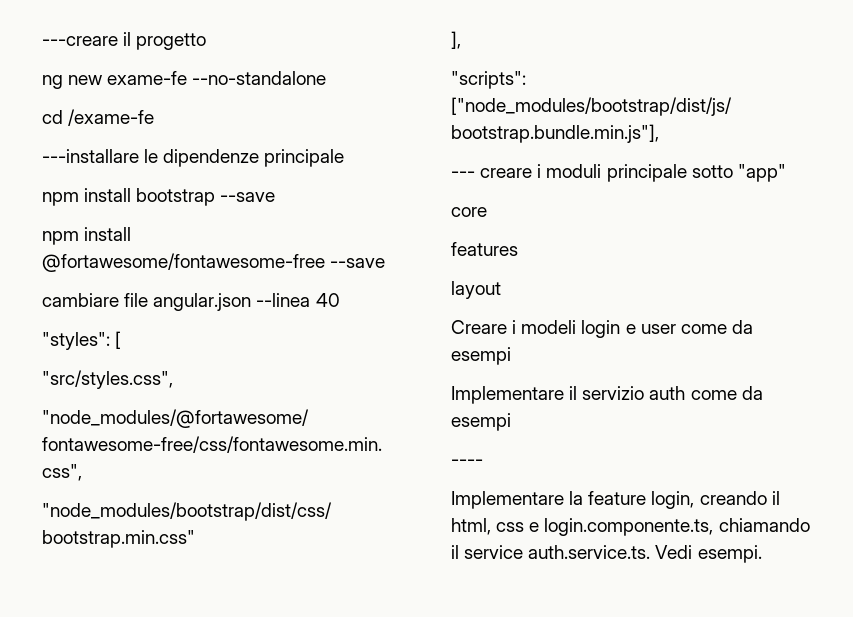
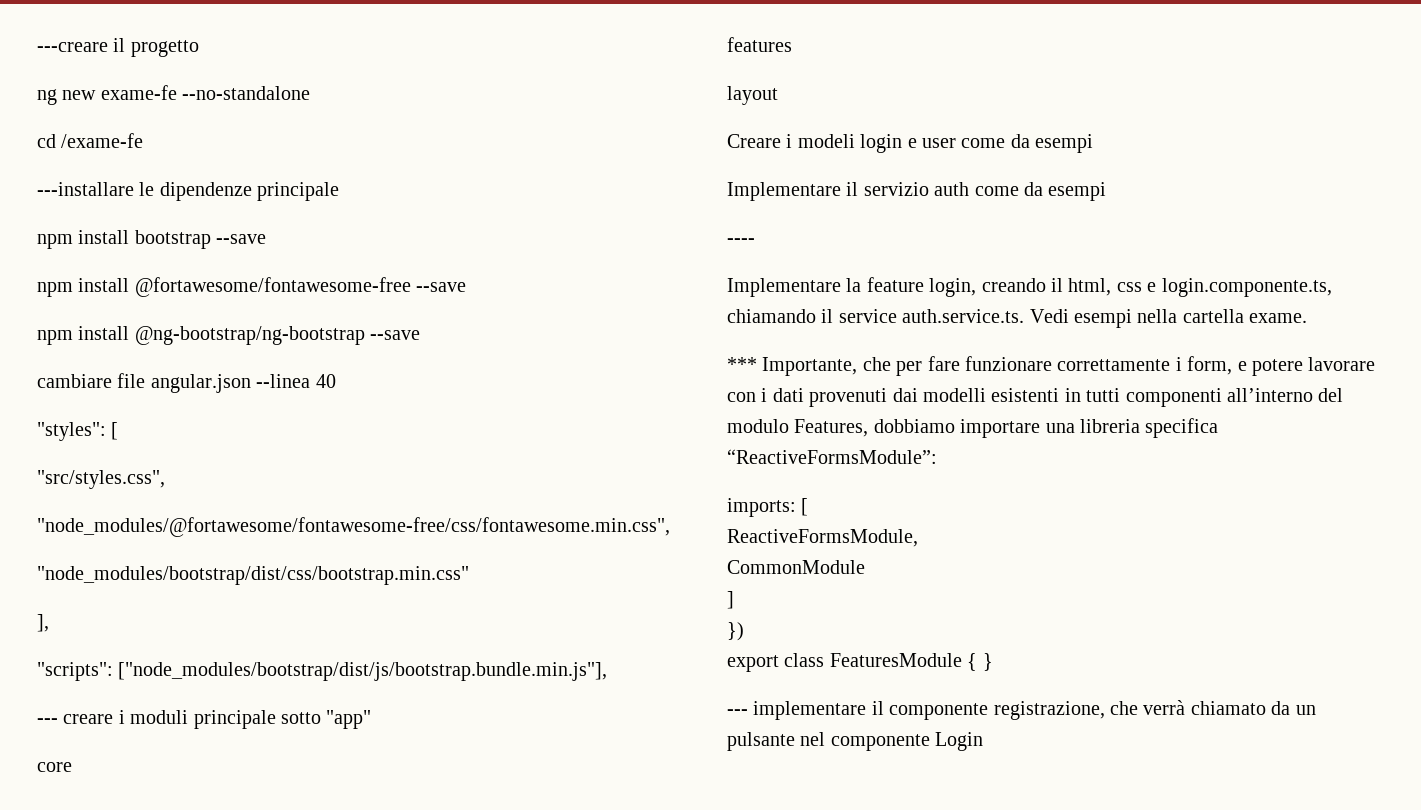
+ npm install @ng-bootstrap/ng-bootstrap --save
- Implementare la feature login, creando il html, css e login.componente.ts, chiamando il service auth.service.ts. Vedi esempi.
+ Implementare la feature login, creando il html, css e login.componente.ts, chiamando il service auth.service.ts. Vedi esempi nella cartella exame.
+ *** Importante, che per fare funzionare correttamente i form, e potere lavorare con i dati provenuti dai modelli esistenti in tutti componenti all’interno del modulo Features, dobbiamo importare una libreria specifica “ReactiveFormsModule”:
+ imports: [
+ ReactiveFormsModule,
+ CommonModule
+ ]
+ })
+ export class FeaturesModule { }
+ --- implementare il componente registrazione, che verrà chiamato da un pulsante nel componente Login

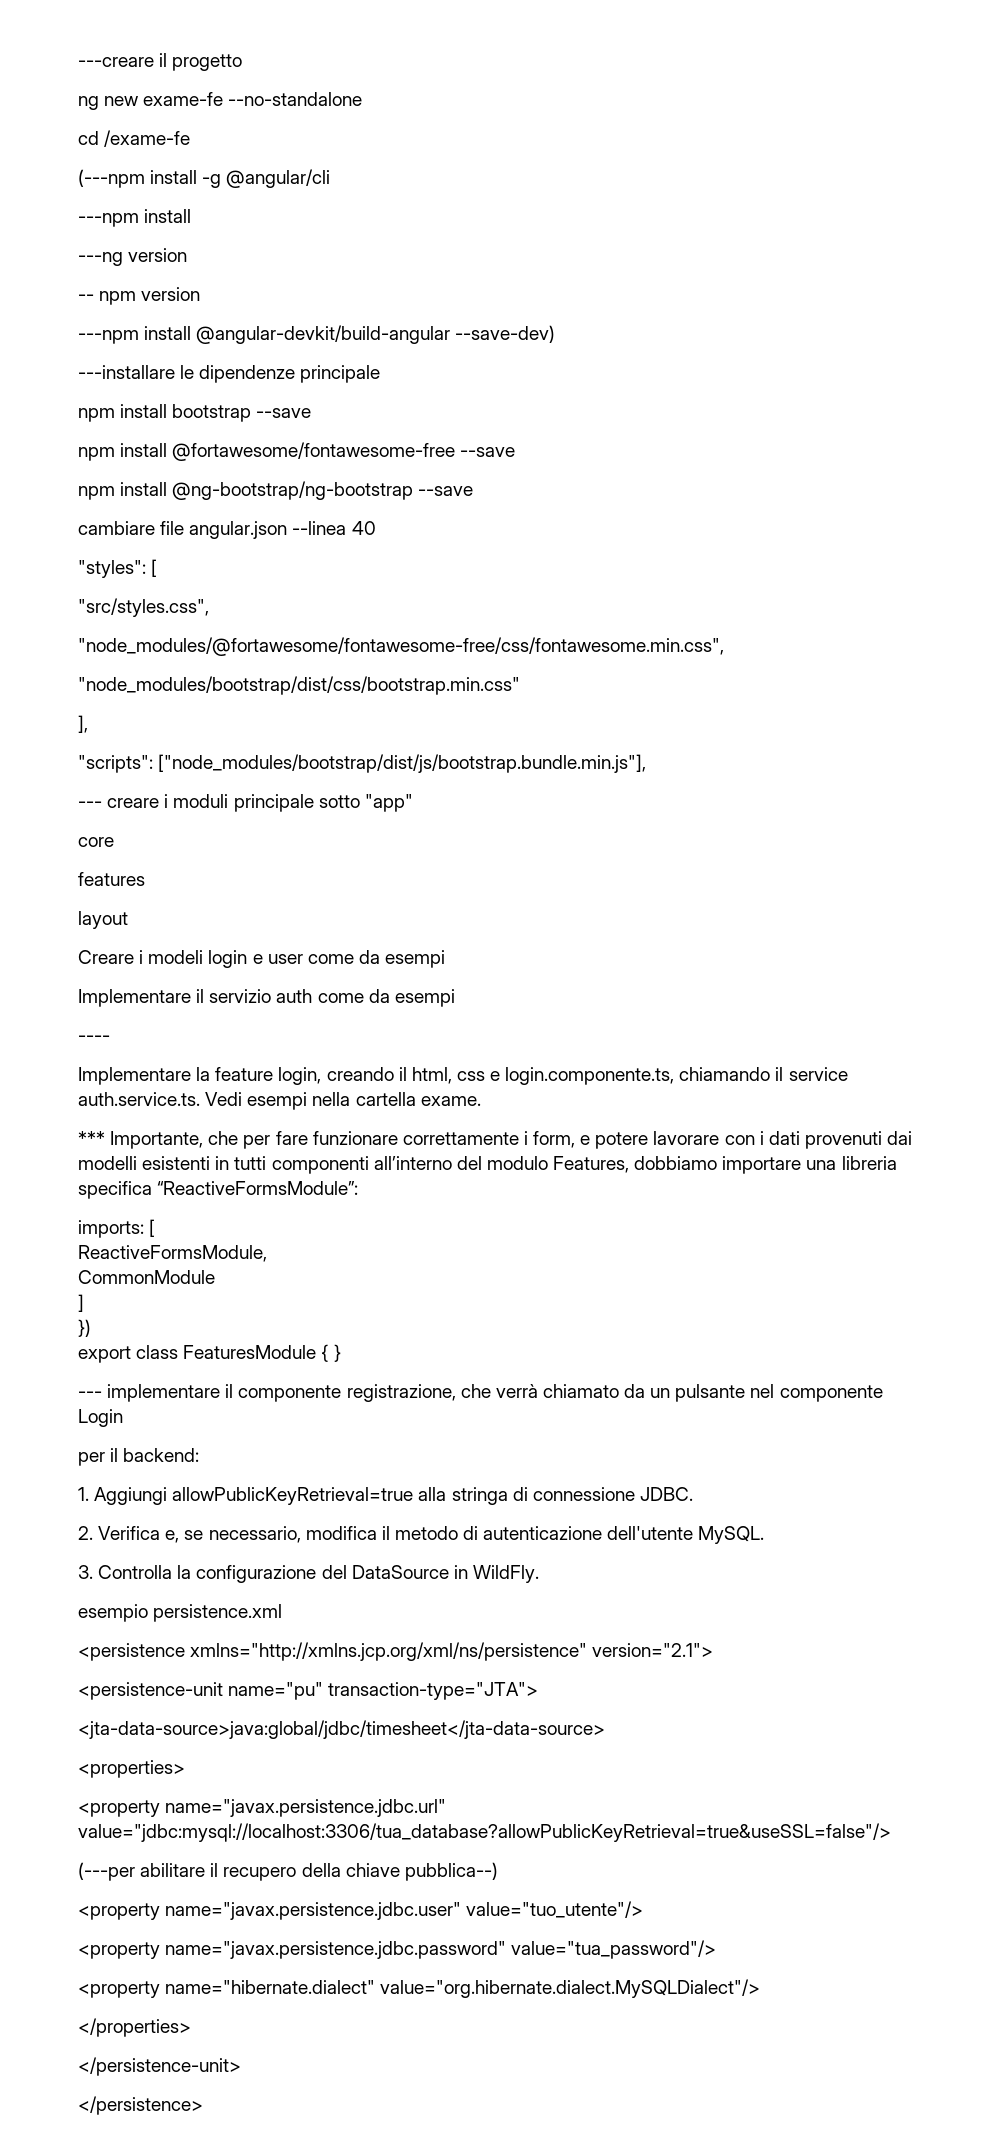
+ (---npm install -g @angular/cli
+ ---npm install
+ ---ng version
+ -- npm version
+ ---npm install @angular-devkit/build-angular --save-dev)
+ per il backend:
+ 1. Aggiungi allowPublicKeyRetrieval=true alla stringa di connessione JDBC.
+ 2. Verifica e, se necessario, modifica il metodo di autenticazione dell'utente MySQL.
+ 3. Controlla la configurazione del DataSource in WildFly.
+ esempio persistence.xml
+ <persistence xmlns="http://xmlns.jcp.org/xml/ns/persistence" version="2.1">
+ <persistence-unit name="pu" transaction-type="JTA">
+ <jta-data-source>java:global/jdbc/timesheet</jta-data-source>
+ <properties>
+ <property name="javax.persistence.jdbc.url" value="jdbc:mysql://localhost:3306/tua_database?allowPublicKeyRetrieval=true&useSSL=false"/>
+ (---per abilitare il recupero della chiave pubblica--)
+ <property name="javax.persistence.jdbc.user" value="tuo_utente"/>
+ <property name="javax.persistence.jdbc.password" value="tua_password"/>
+ <property name="hibernate.dialect" value="org.hibernate.dialect.MySQLDialect"/>
+ </properties>
+ </persistence-unit>
+ </persistence>

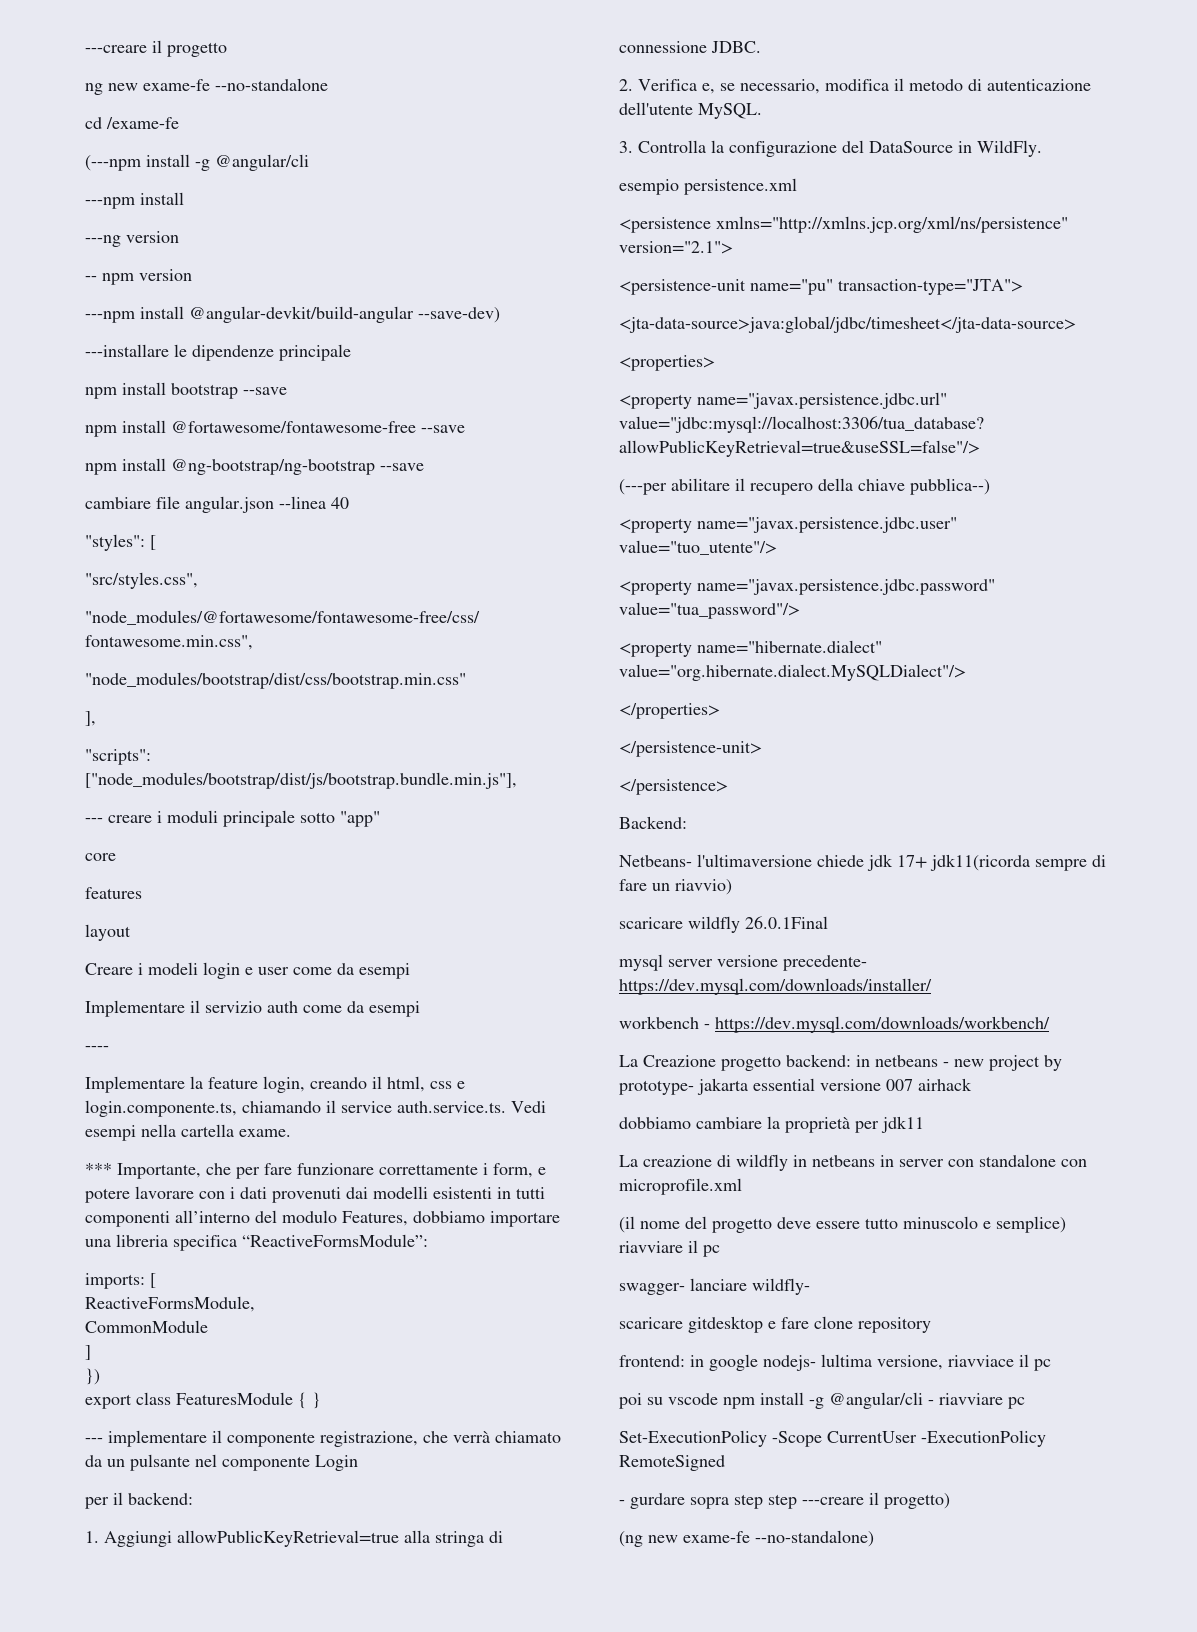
+ Backend:
+ Netbeans- l'ultimaversione chiede jdk 17+ jdk11(ricorda sempre di fare un riavvio)
+ scaricare wildfly 26.0.1Final
+ mysql server versione precedente- https://dev.mysql.com/downloads/installer/
+ workbench - https://dev.mysql.com/downloads/workbench/
+ La Creazione progetto backend: in netbeans - new project by prototype- jakarta essential versione 007 airhack
+ dobbiamo cambiare la proprietà per jdk11
+ La creazione di wildfly in netbeans in server con standalone con microprofile.xml
+ (il nome del progetto deve essere tutto minuscolo e semplice) riavviare il pc
+ swagger- lanciare wildfly-
+ scaricare gitdesktop e fare clone repository
+ frontend: in google nodejs- lultima versione, riavviace il pc
+ poi su vscode npm install -g @angular/cli - riavviare pc
+ Set-ExecutionPolicy -Scope CurrentUser -ExecutionPolicy RemoteSigned
+ - gurdare sopra step step ---creare il progetto)
+ (ng new exame-fe --no-standalone)

